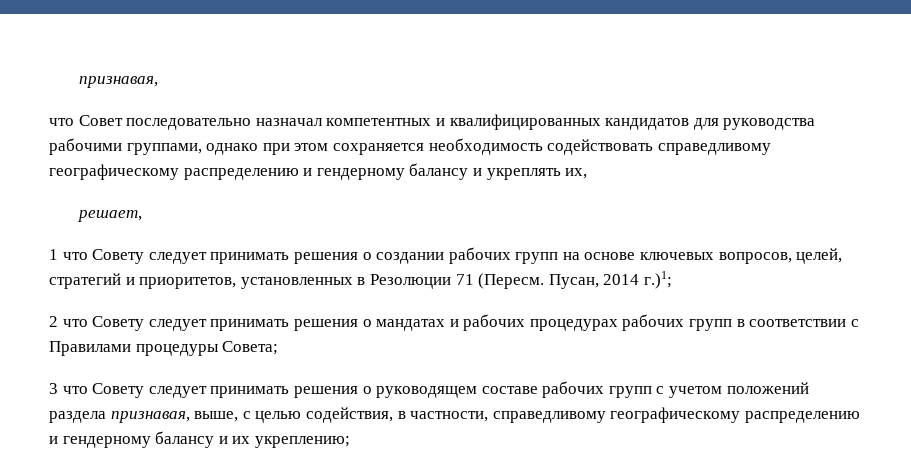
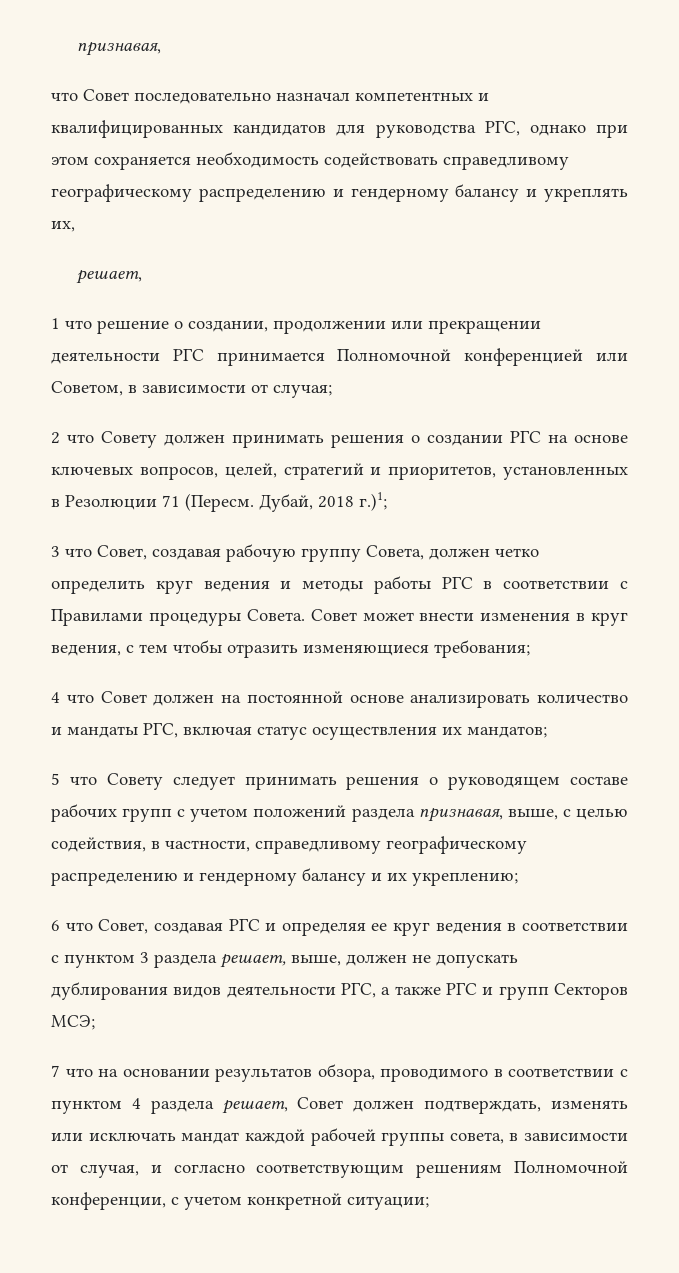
- что Совет последовательно назначал компетентных и квалифицированных кандидатов для руководства рабочими группами, однако при этом сохраняется необходимость содействовать справедливому географическому распределению и гендерному балансу и укреплять их,
+ что Совет последовательно назначал компетентных и квалифицированных кандидатов для руководства РГС, однако при этом сохраняется необходимость содействовать справедливому географическому распределению и гендерному балансу и укреплять их,
- 1 что Совету следует принимать решения о создании рабочих групп на основе ключевых вопросов, целей, стратегий и приоритетов, установленных в Резолюции 71 (Пересм.
+ 1 что решение о создании, продолжении или прекращении деятельности РГС принимается Полномочной конференцией или Советом, в зависимости от случая;
+ 2 что Совету должен принимать решения о создании РГС на основе ключевых вопросов, целей, стратегий и приоритетов, установленных в Резолюции 71 (Пересм.
- Пусан, 2014 г.)1;
+ Дубай, 2018 г.)1;
- 2 что Совету следует принимать решения о мандатах и рабочих процедурах рабочих групп в соответствии с Правилами процедуры Совета;
- 3 что Совету следует принимать решения о руководящем составе рабочих групп с учетом положений раздела признавая, выше, с целью содействия, в частности, справедливому географическому распределению и гендерному балансу и их укреплению;
+ 3 что Совет, создавая рабочую группу Совета, должен четко определить круг ведения и методы работы РГС в соответствии с Правилами процедуры Совета. Совет может внести изменения в круг ведения, с тем чтобы отразить изменяющиеся требования;
+ 4 что Совет должен на постоянной основе анализировать количество и мандаты РГС, включая статус осуществления их мандатов;
+ 5 что Совету следует принимать решения о руководящем составе рабочих групп с учетом положений раздела признавая, выше, с целью содействия, в частности, справедливому географическому распределению и гендерному балансу и их укреплению;
+ 6 что Совет, создавая РГС и определяя ее круг ведения в соответствии с пунктом 3 раздела решает, выше, должен не допускать дублирования видов деятельности РГС, а также РГС и групп Секторов МСЭ;
+ 7 что на основании результатов обзора, проводимого в соответствии с пунктом 4 раздела решает, Совет должен подтверждать, изменять или исключать мандат каждой рабочей группы совета, в зависимости от случая, и согласно соответствующим решениям Полномочной конференции, с учетом конкретной ситуации;

